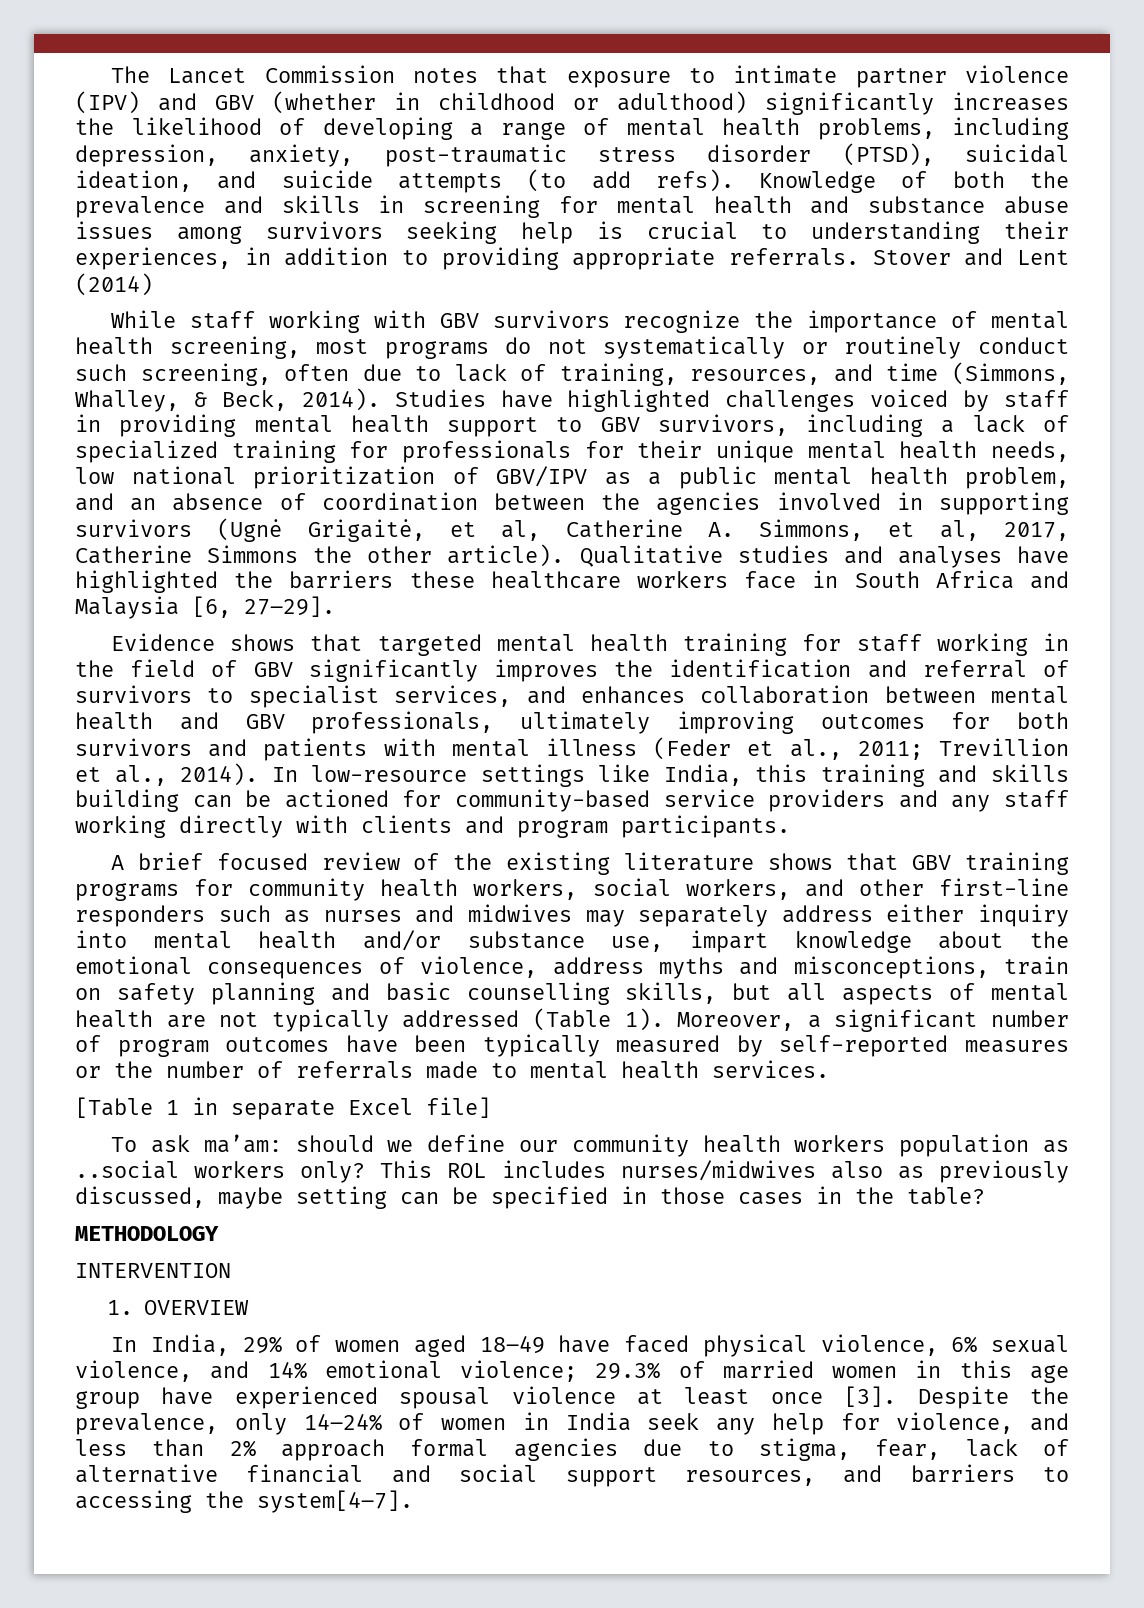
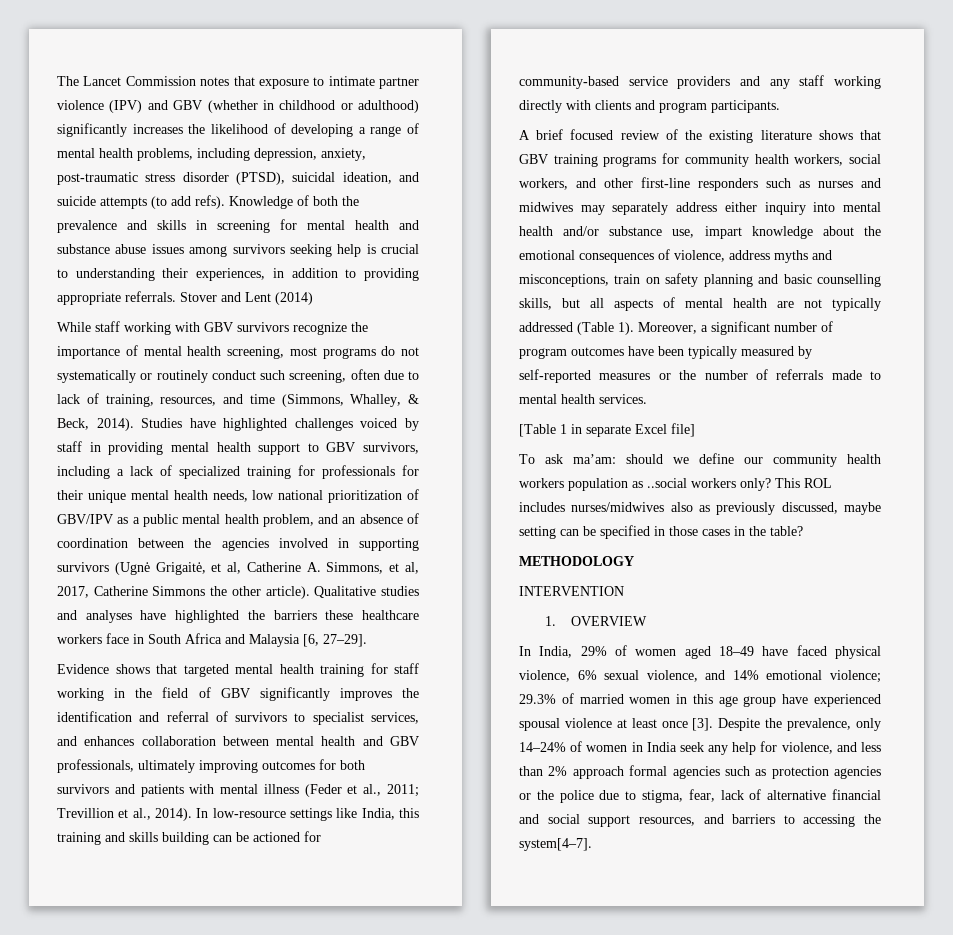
- Despite the prevalence, only 14–24% of women in India seek any help for violence, and less than 2% approach formal agencies due to stigma, fear, lack of alternative financial and social support resources, and barriers to accessing the system[4–7].
+ Despite the prevalence, only 14–24% of women in India seek any help for violence, and less than 2% approach formal agencies such as protection agencies or the police due to stigma, fear, lack of alternative financial and social support resources, and barriers to accessing the system[4–7].

